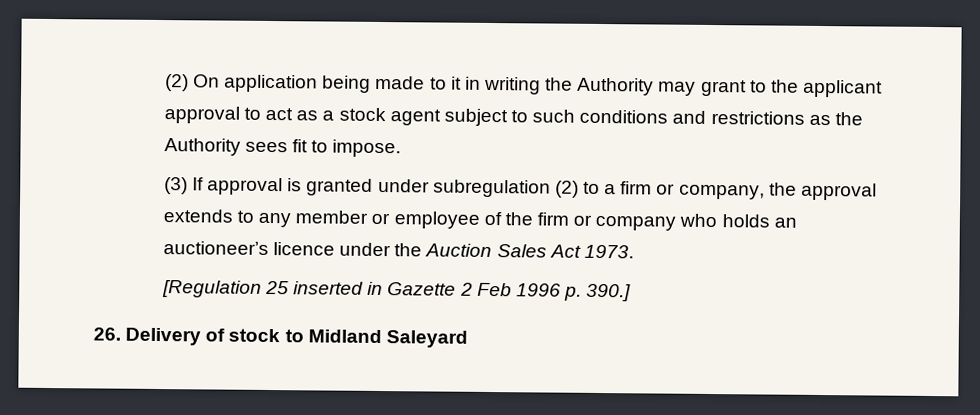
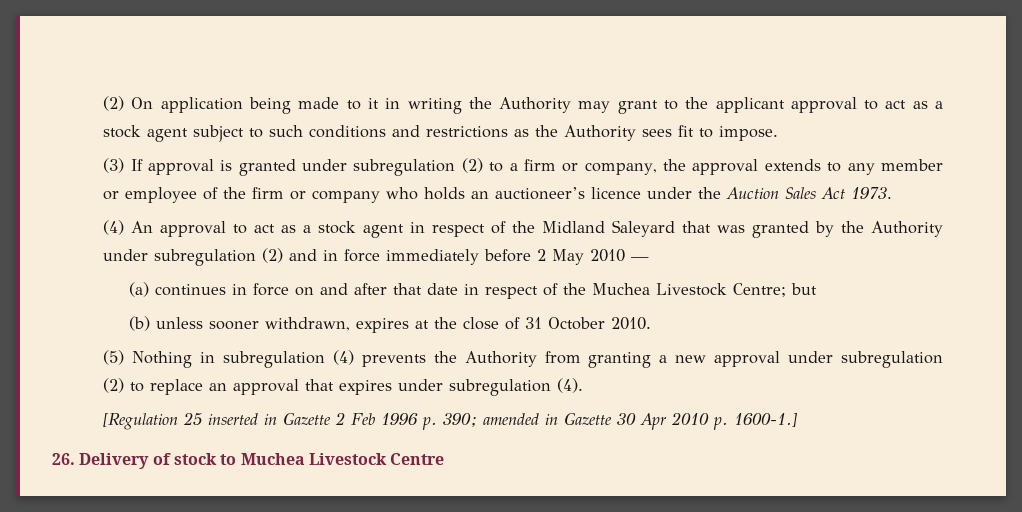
+ (4) An approval to act as a stock agent in respect of the Midland Saleyard that was granted by the Authority under subregulation (2) and in force immediately before 2 May 2010 —
+ (a) continues in force on and after that date in respect of the Muchea Livestock Centre; but
+ (b) unless sooner withdrawn, expires at the close of 31 October 2010.
+ (5) Nothing in subregulation (4) prevents the Authority from granting a new approval under subregulation (2) to replace an approval that expires under subregulation (4).
- [Regulation 25 inserted in Gazette 2 Feb 1996 p. 390.]
+ [Regulation 25 inserted in Gazette 2 Feb 1996 p. 390; amended in Gazette 30 Apr 2010 p. 1600-1.]
- 26. Delivery of stock to Midland Saleyard
+ 26. Delivery of stock to Muchea Livestock Centre

